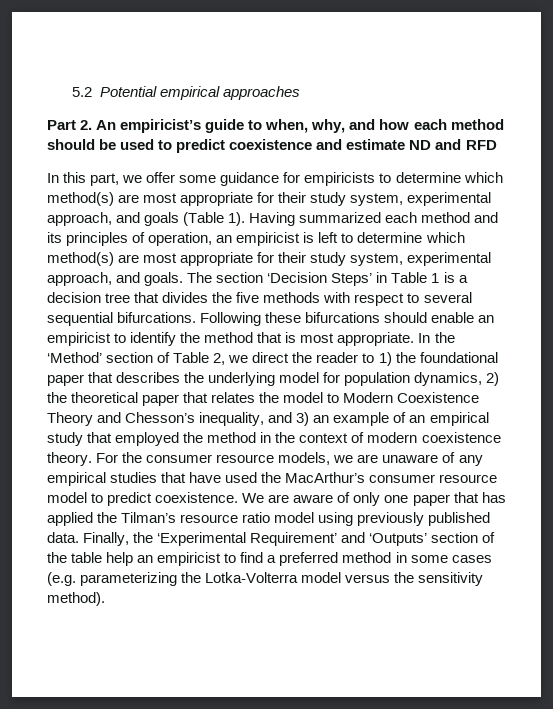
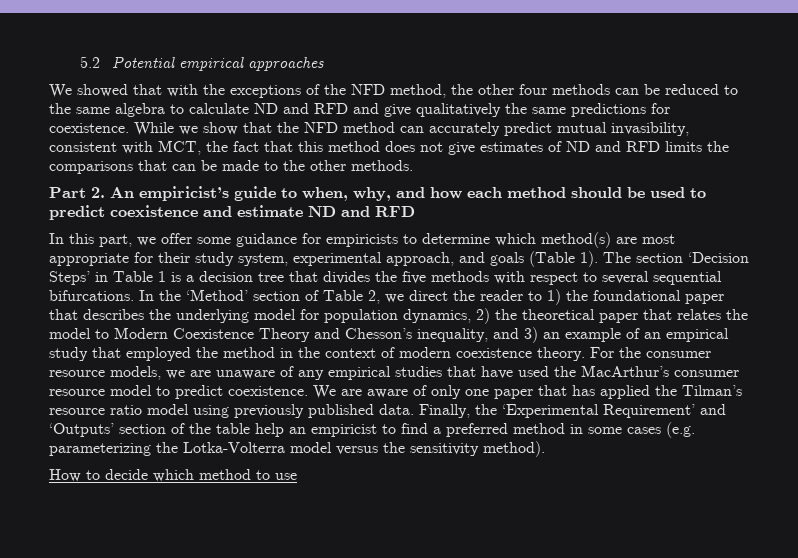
+ We showed that with the exceptions of the NFD method, the other four methods can be reduced to the same algebra to calculate ND and RFD and give qualitatively the same predictions for coexistence. While we show that the NFD method can accurately predict mutual invasibility, consistent with MCT, the fact that this method does not give estimates of ND and RFD limits the comparisons that can be made to the other methods.
- Having summarized each method and its principles of operation, an empiricist is left to determine which method(s) are most appropriate for their study system, experimental approach, and goals.
- Following these bifurcations should enable an empiricist to identify the method that is most appropriate.
+ How to decide which method to use

